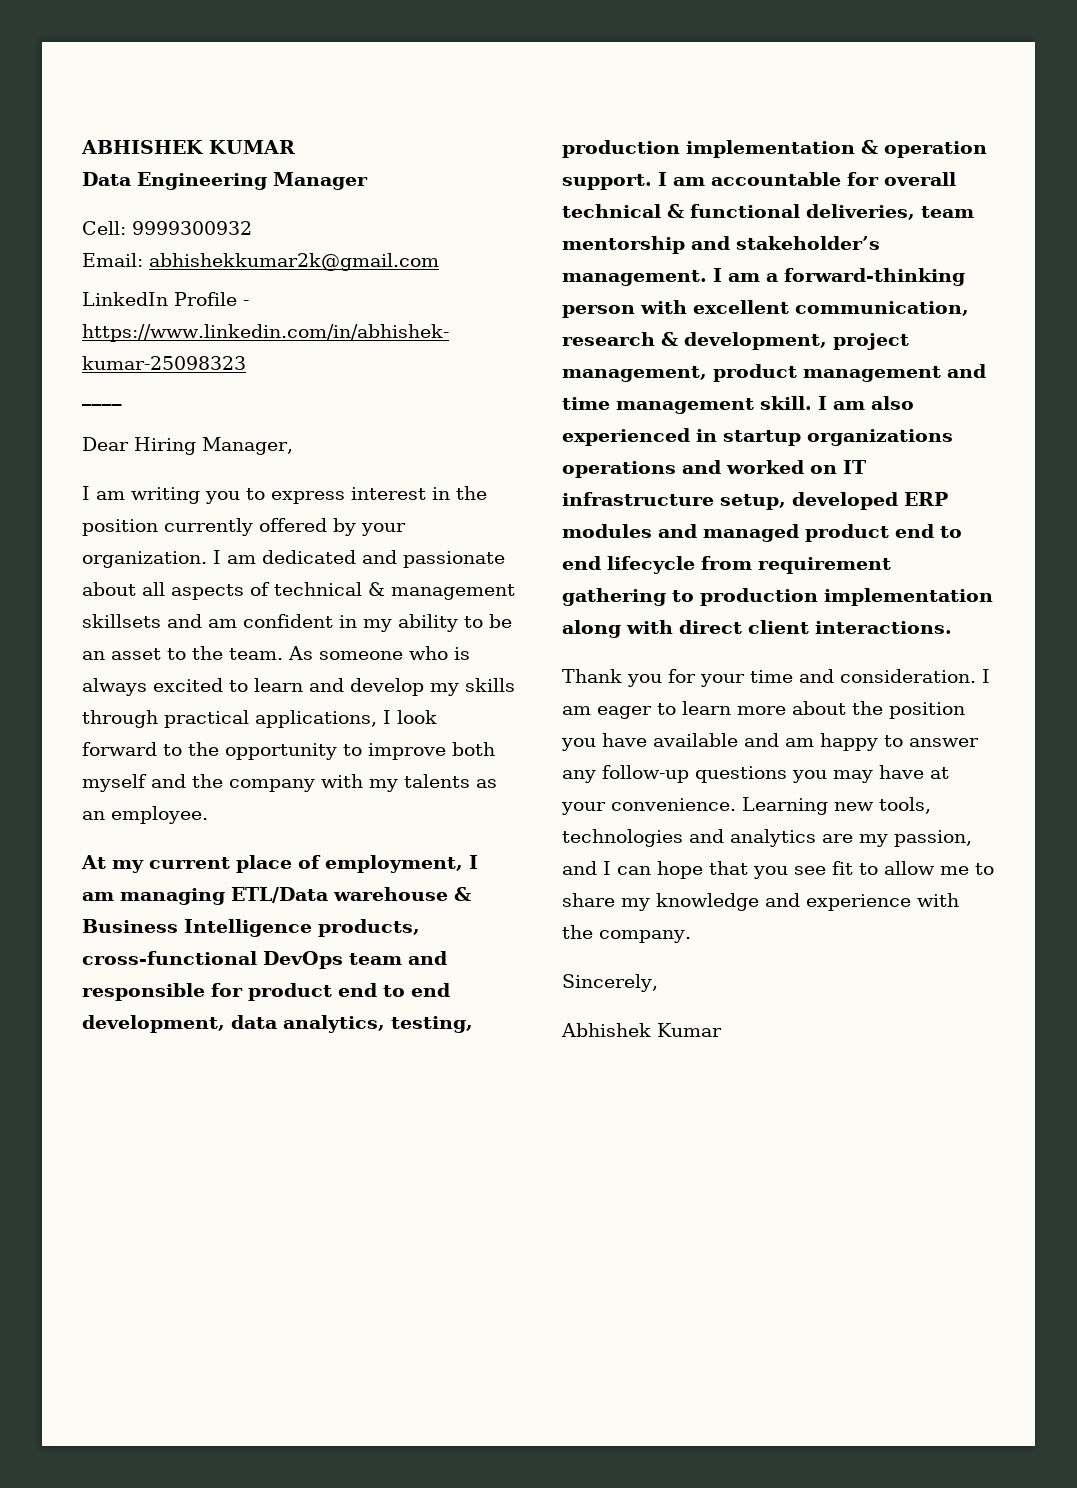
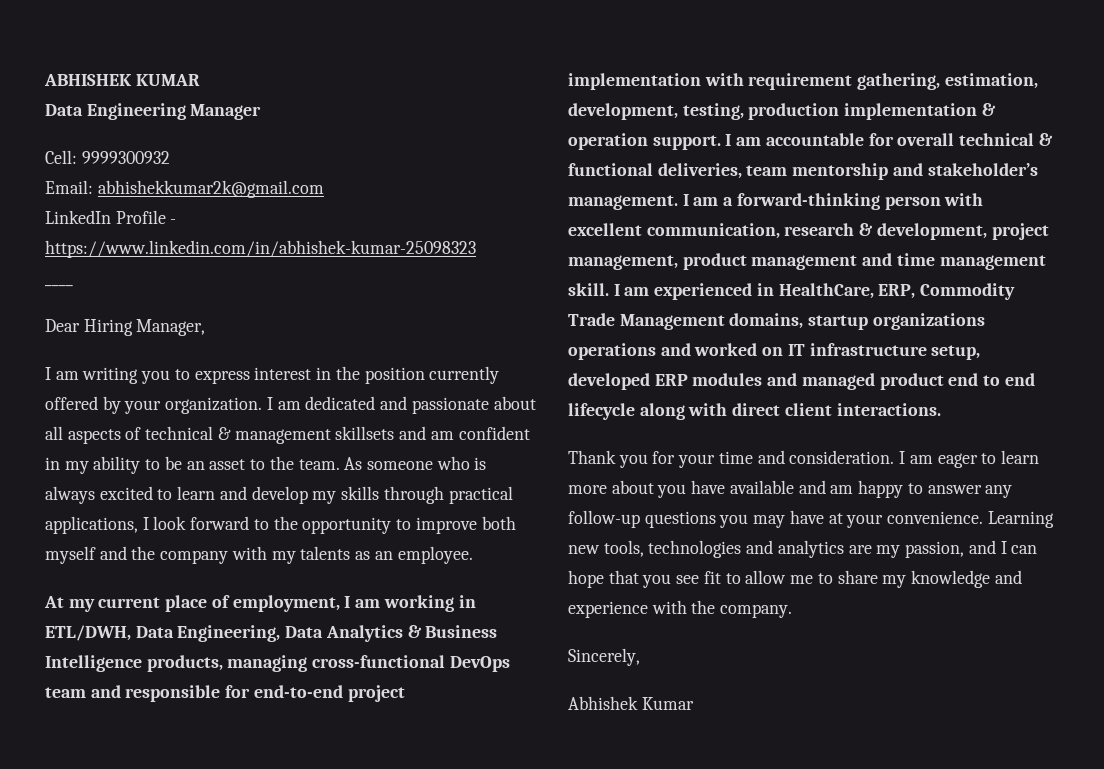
- At my current place of employment, I am managing ETL/Data warehouse & Business Intelligence products, cross-functional DevOps team and responsible for product end to end development, data analytics, testing, production implementation & operation support.
+ At my current place of employment, I am working in ETL/DWH, Data Engineering, Data Analytics & Business Intelligence products, managing cross-functional DevOps team and responsible for end-to-end project implementation with requirement gathering, estimation, development, testing, production implementation & operation support.
- I am also experienced in startup organizations operations and worked on IT infrastructure setup, developed ERP modules and managed product end to end lifecycle from requirement gathering to production implementation along with direct client interactions.
+ I am experienced in HealthCare, ERP, Commodity Trade Management domains, startup organizations operations and worked on IT infrastructure setup, developed ERP modules and managed product end to end lifecycle along with direct client interactions.
- I am eager to learn more about the position you have available and am happy to answer any follow-up questions you may have at your convenience.
+ I am eager to learn more about you have available and am happy to answer any follow-up questions you may have at your convenience.

